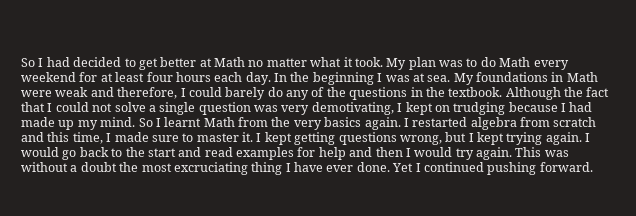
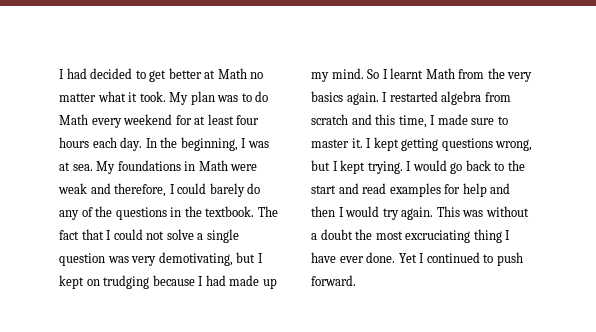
- So I had decided to get better at Math no matter what it took.
+ I had decided to get better at Math no matter what it took.
- In the beginning I was at sea.
+ In the beginning, I was at sea.
- Although the fact that I could not solve a single question was very demotivating, I kept on trudging because I had made up my mind.
+ The fact that I could not solve a single question was very demotivating, but I kept on trudging because I had made up my mind.
- I kept getting questions wrong, but I kept trying again.
+ I kept getting questions wrong, but I kept trying.
- Yet I continued pushing forward.
+ Yet I continued to push forward.

